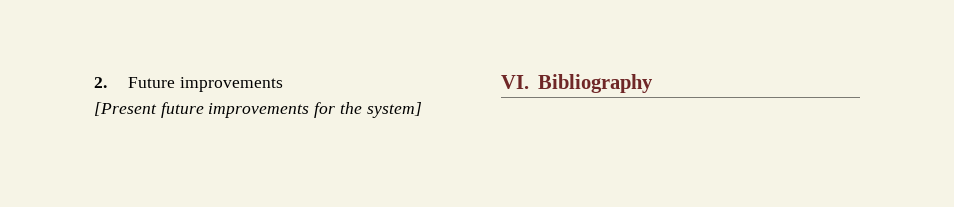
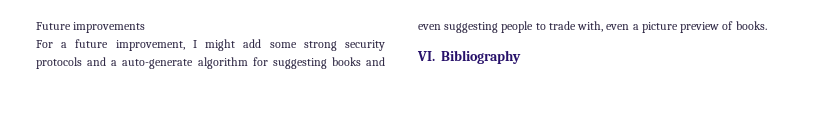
- 2. Future improvements
+ Future improvements
- [Present future improvements for the system]
+ For a future improvement, I might add some strong security protocols and a auto-generate algorithm for suggesting books and even suggesting people to trade with, even a picture preview of books.

